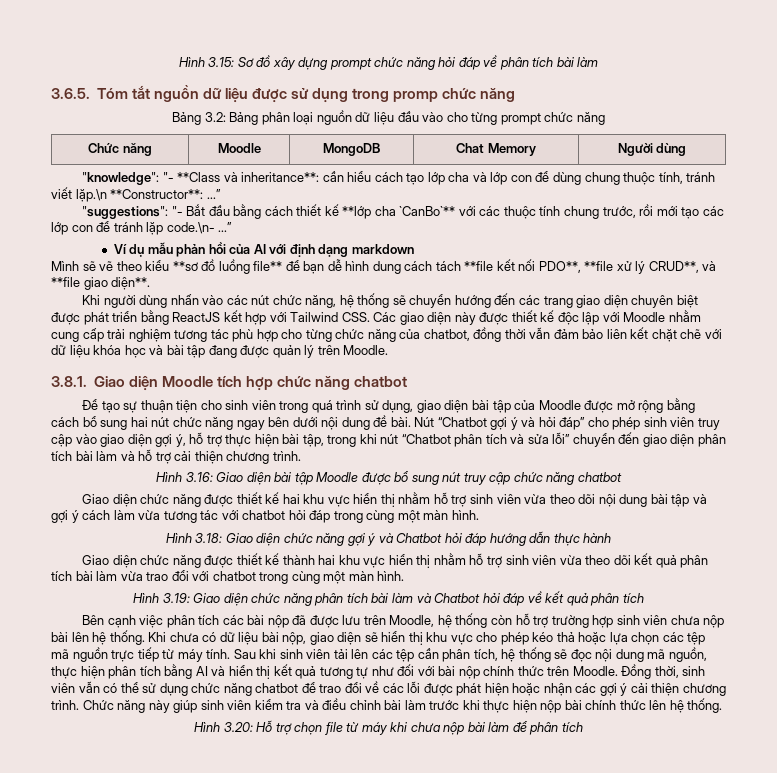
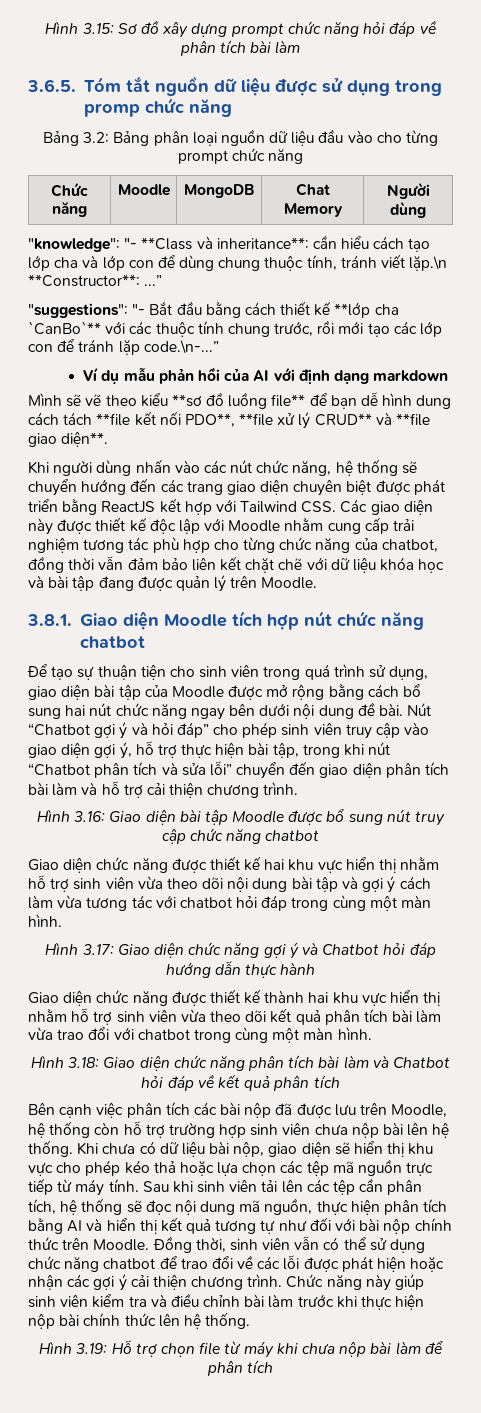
- "suggestions": "- Bắt đầu bằng cách thiết kế **lớp cha `CanBo`** với các thuộc tính chung trước, rồi mới tạo các lớp con để tránh lặp code.\n- ...”
+ "suggestions": "- Bắt đầu bằng cách thiết kế **lớp cha `CanBo`** với các thuộc tính chung trước, rồi mới tạo các lớp con để tránh lặp code.\n-...”
- Mình sẽ vẽ theo kiểu **sơ đồ luồng file** để bạn dễ hình dung cách tách **file kết nối PDO**, **file xử lý CRUD**, và **file giao diện**.
+ Mình sẽ vẽ theo kiểu **sơ đồ luồng file** để bạn dễ hình dung cách tách **file kết nối PDO**, **file xử lý CRUD** và **file giao diện**.
- 3.8.1. Giao diện Moodle tích hợp chức năng chatbot
+ 3.8.1. Giao diện Moodle tích hợp nút chức năng chatbot
- Hình 3.18: Giao diện chức năng gợi ý và Chatbot hỏi đáp hướng dẫn thực hành
+ Hình 3.17: Giao diện chức năng gợi ý và Chatbot hỏi đáp hướng dẫn thực hành
- Hình 3.19: Giao diện chức năng phân tích bài làm và Chatbot hỏi đáp về kết quả phân tích
+ Hình 3.18: Giao diện chức năng phân tích bài làm và Chatbot hỏi đáp về kết quả phân tích
- Hình 3.20: Hỗ trợ chọn file từ máy khi chưa nộp bài làm để phân tích
+ Hình 3.19: Hỗ trợ chọn file từ máy khi chưa nộp bài làm để phân tích

